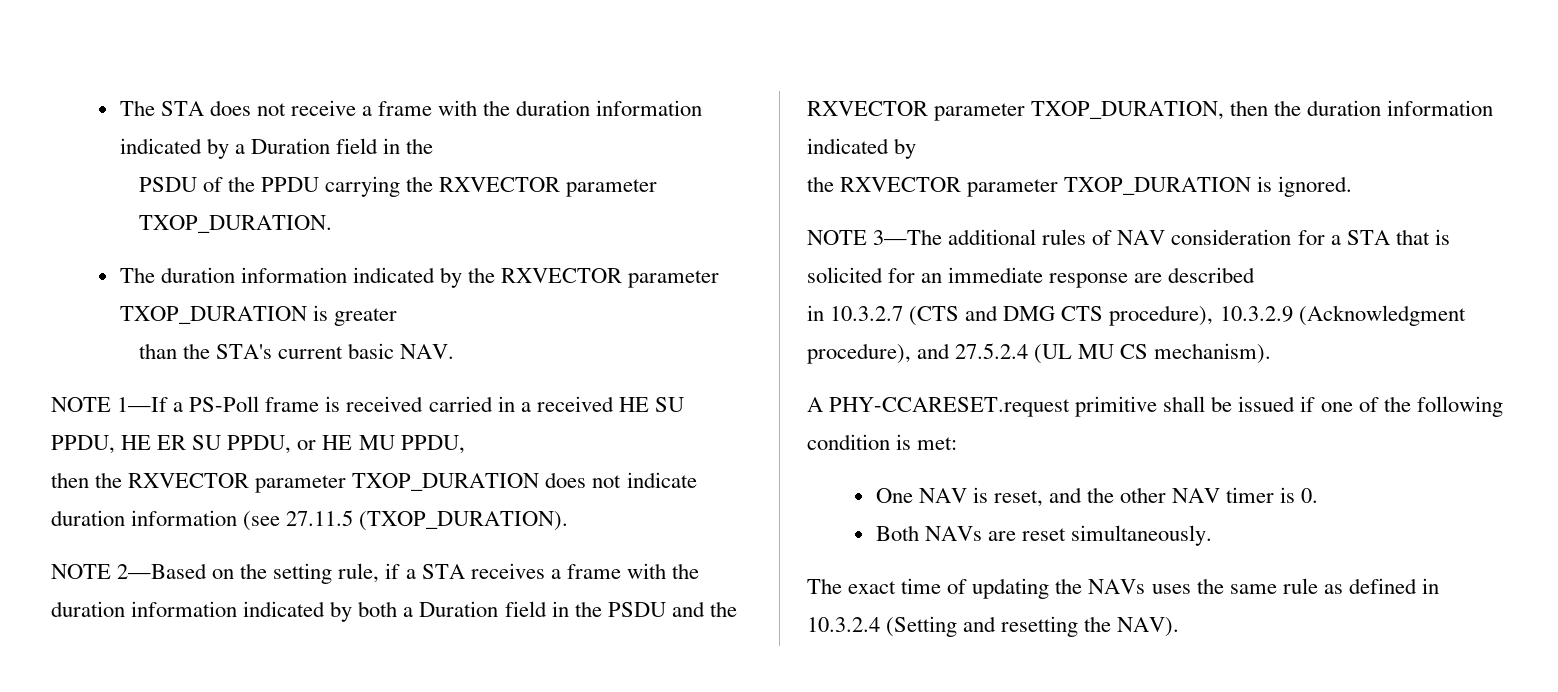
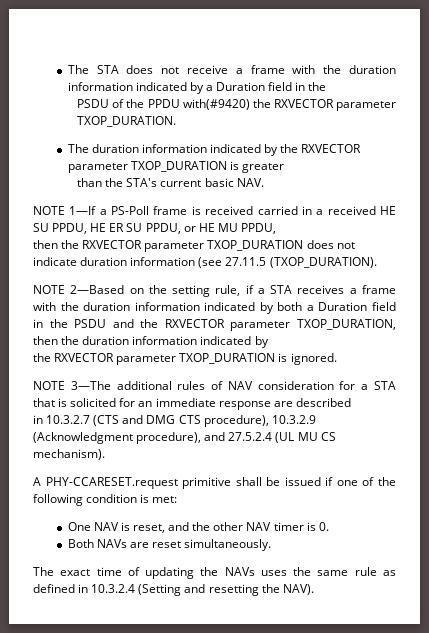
- PSDU of the PPDU carrying the RXVECTOR parameter TXOP_DURATION.
+ PSDU of the PPDU with(#9420) the RXVECTOR parameter TXOP_DURATION.

